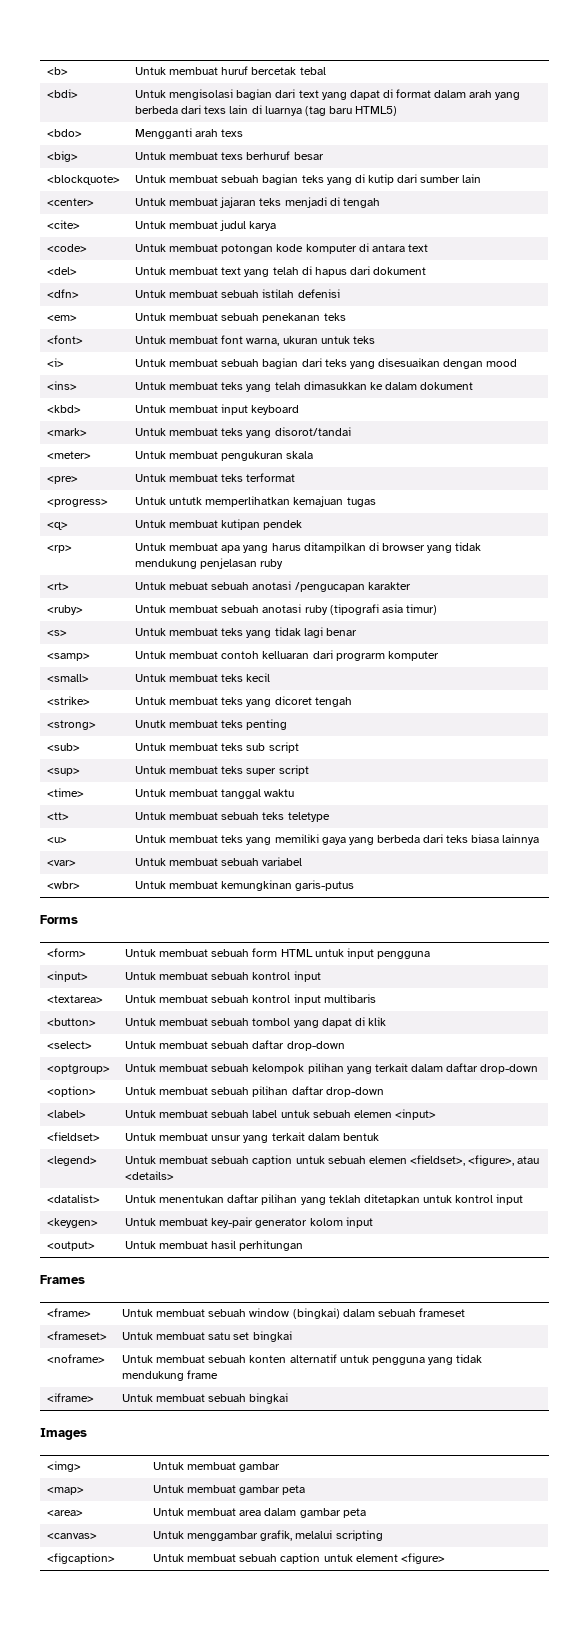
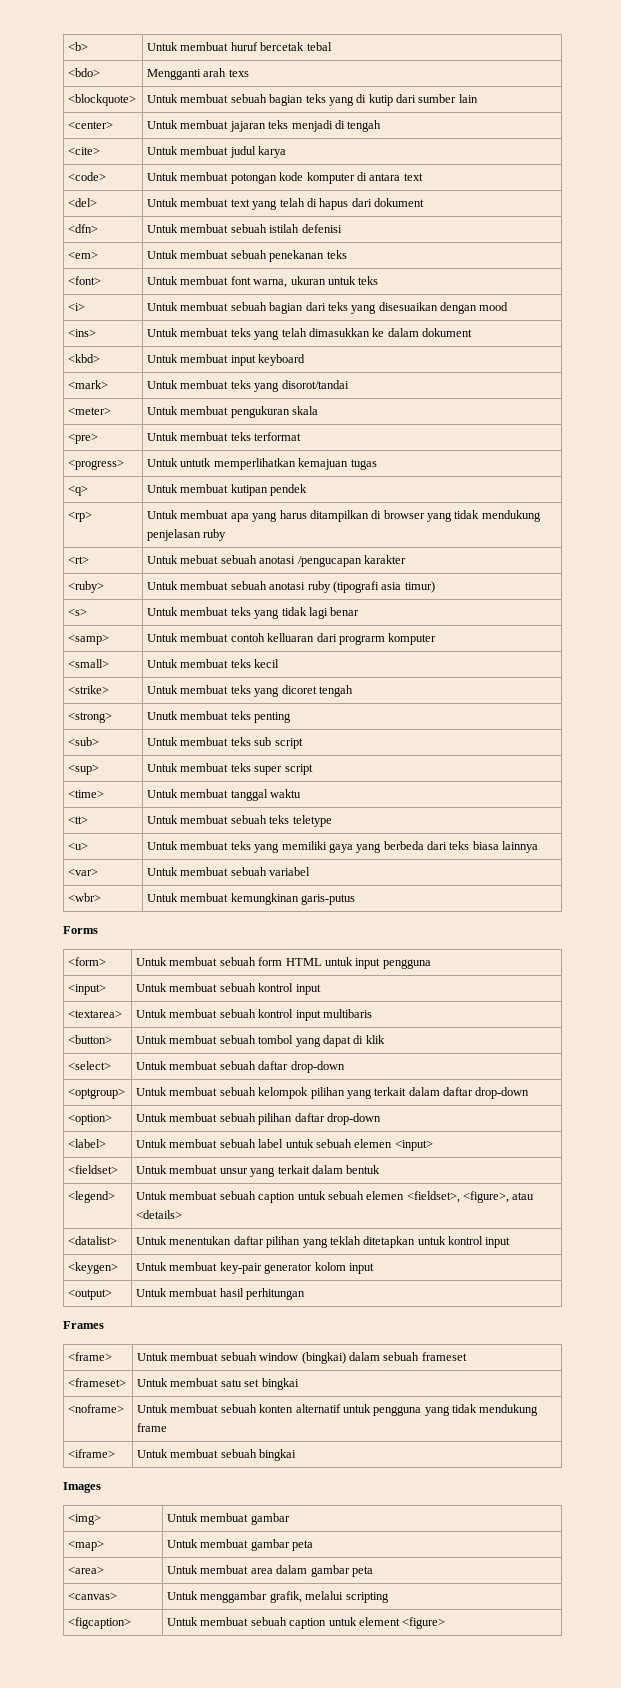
- <bdi> | Untuk mengisolasi bagian dari text yang dapat di format dalam arah yang berbeda dari texs lain di luarnya (tag baru HTML5)
  <bdo> | Mengganti arah texs
- <big> | Untuk membuat texs berhuruf besar

